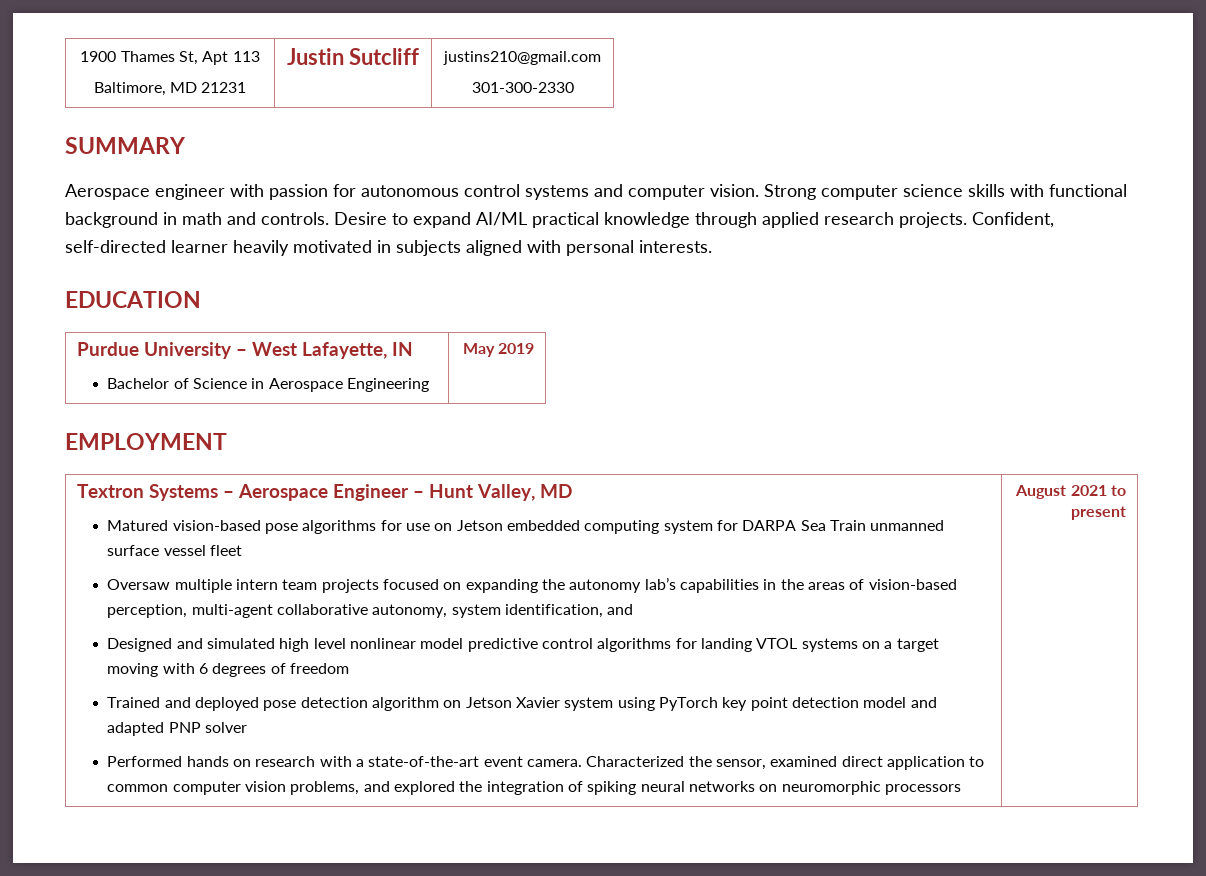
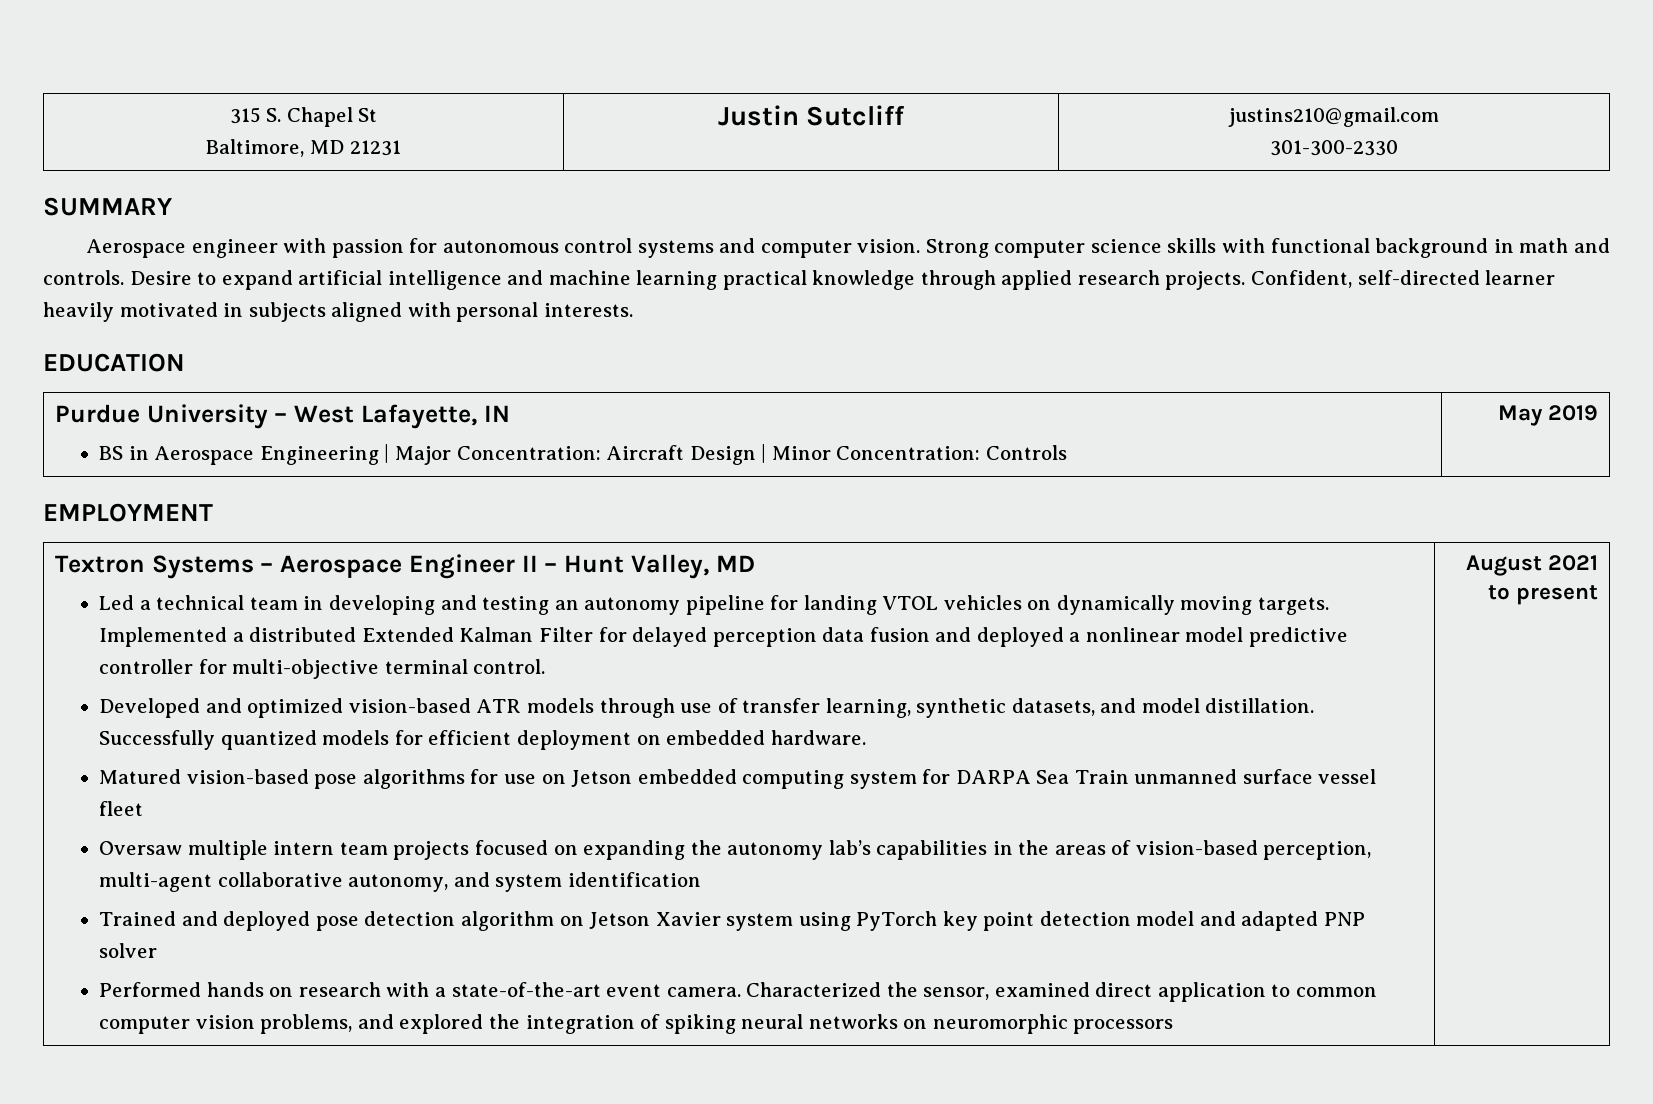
- 1900 Thames St, Apt 113
+ 315 S. Chapel St
- Desire to expand AI/ML practical knowledge through applied research projects.
+ Desire to expand artificial intelligence and machine learning practical knowledge through applied research projects.
  Purdue University – West Lafayette, IN
- Bachelor of Science in Aerospace Engineering | May 2019
+ BS in Aerospace Engineering | Major Concentration: Aircraft Design | Minor Concentration: Controls | May 2019
- Textron Systems – Aerospace Engineer – Hunt Valley, MD
+ Textron Systems – Aerospace Engineer II – Hunt Valley, MD
+ Led a technical team in developing and testing an autonomy pipeline for landing VTOL vehicles on dynamically moving targets. Implemented a distributed Extended Kalman Filter for delayed perception data fusion and deployed a nonlinear model predictive controller for multi-objective terminal control.
+ Developed and optimized vision-based ATR models through use of transfer learning, synthetic datasets, and model distillation. Successfully quantized models for efficient deployment on embedded hardware.
- Oversaw multiple intern team projects focused on expanding the autonomy lab’s capabilities in the areas of vision-based perception, multi-agent collaborative autonomy, system identification, and
- Designed and simulated high level nonlinear model predictive control algorithms for landing VTOL systems on a target moving with 6 degrees of freedom
+ Oversaw multiple intern team projects focused on expanding the autonomy lab’s capabilities in the areas of vision-based perception, multi-agent collaborative autonomy, and system identification

